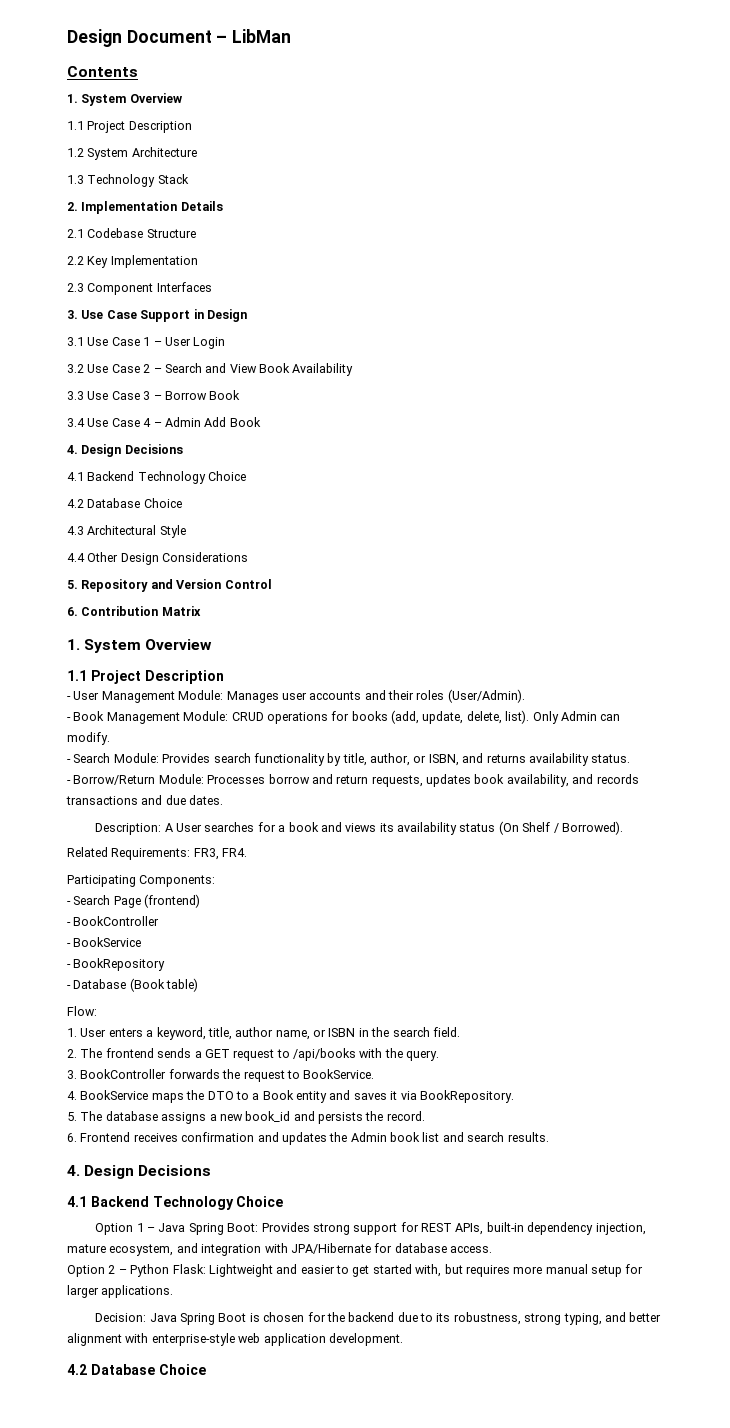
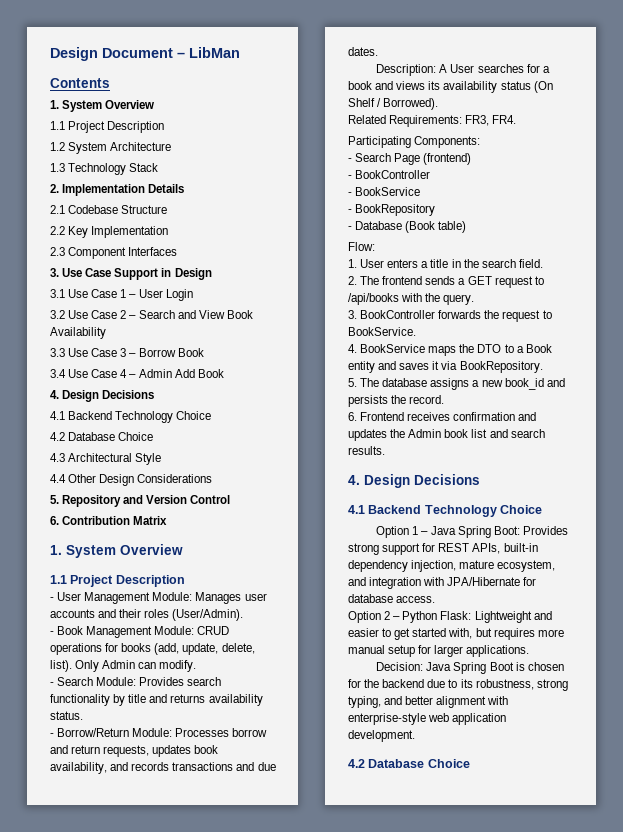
- - Search Module: Provides search functionality by title, author, or ISBN, and returns availability status.
+ - Search Module: Provides search functionality by title and returns availability status.
- 1. User enters a keyword, title, author name, or ISBN in the search field.
+ 1. User enters a title in the search field.

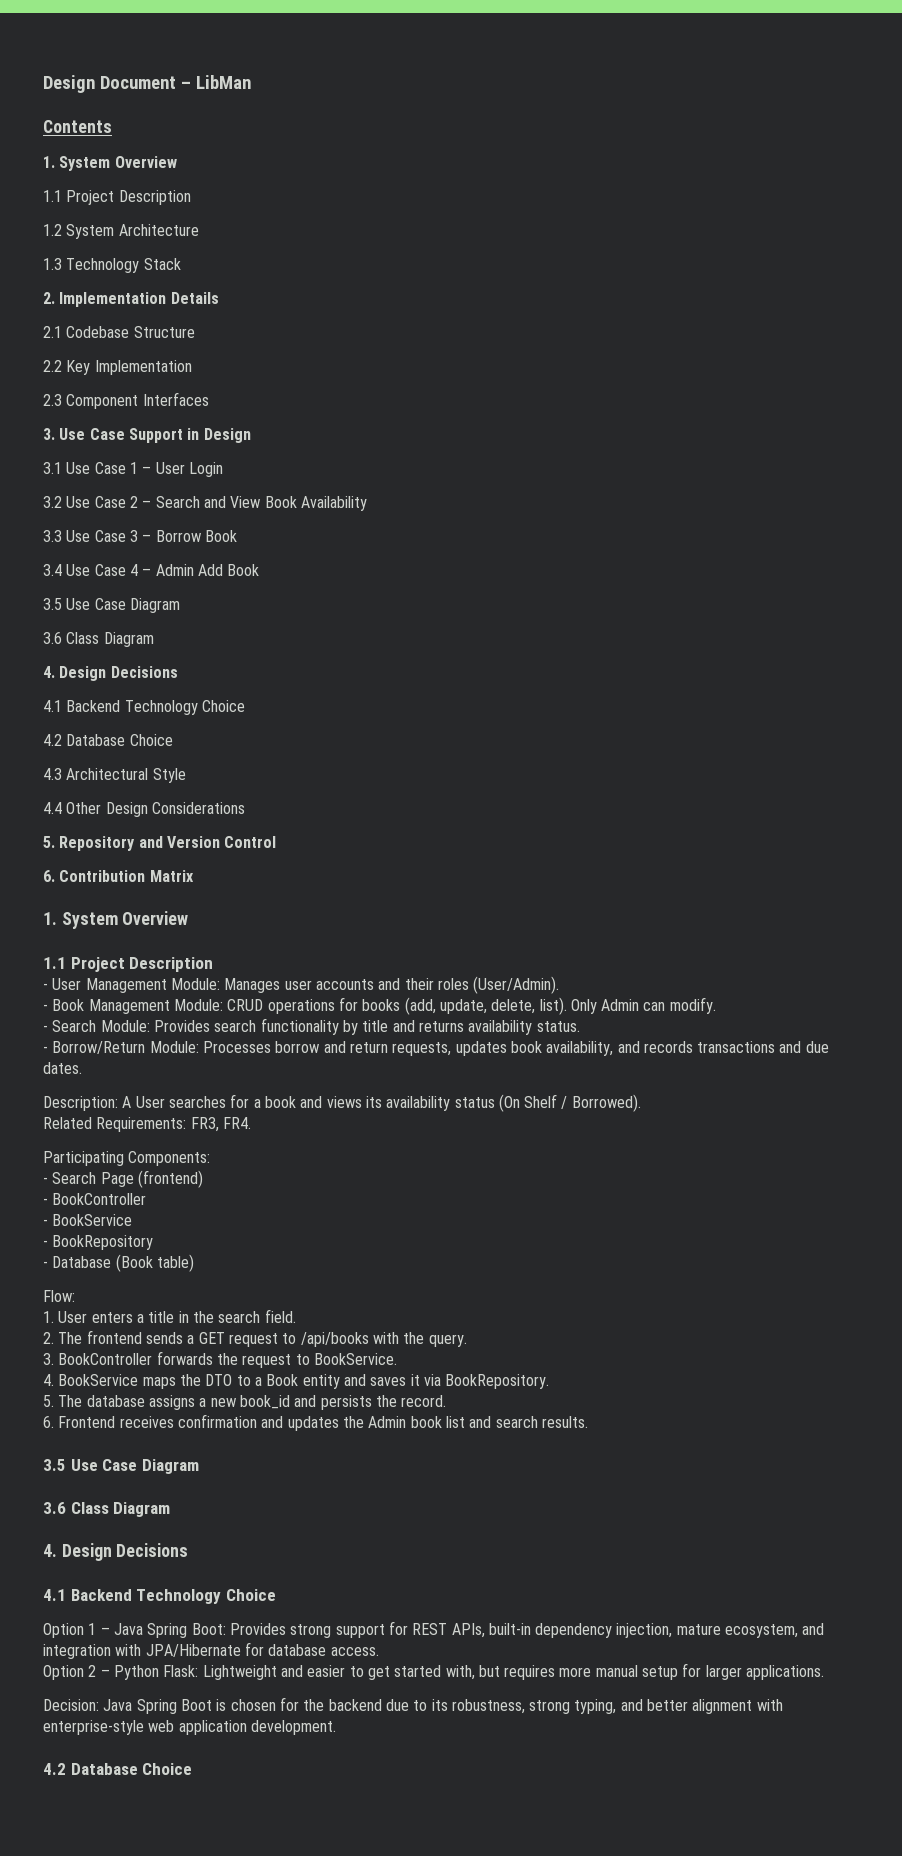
  3.4 Use Case 4 – Admin Add Book
+ 3.5 Use Case Diagram
+ 3.6 Class Diagram
  6. Frontend receives confirmation and updates the Admin book list and search results.
+ 3.5 Use Case Diagram
+ 3.6 Class Diagram

